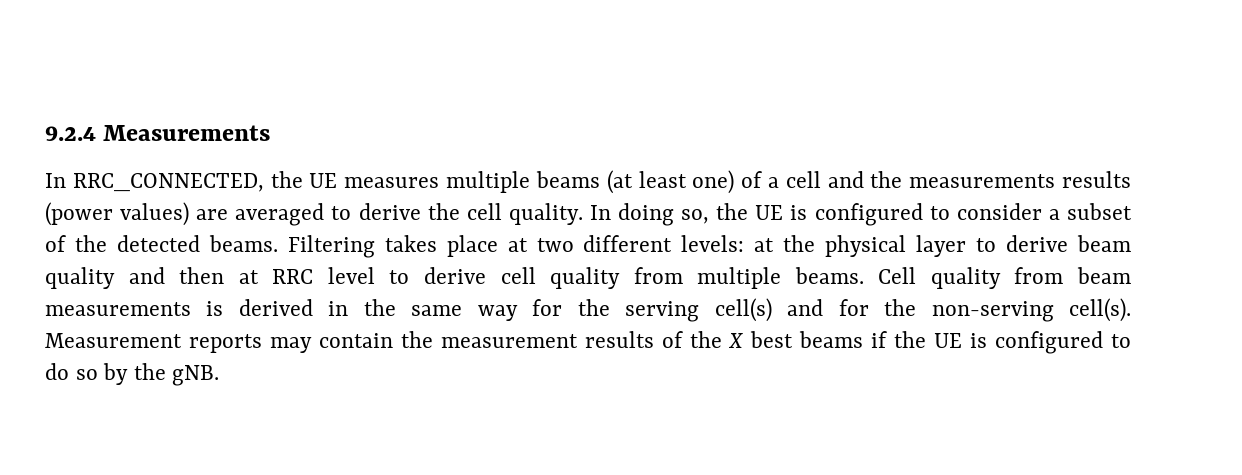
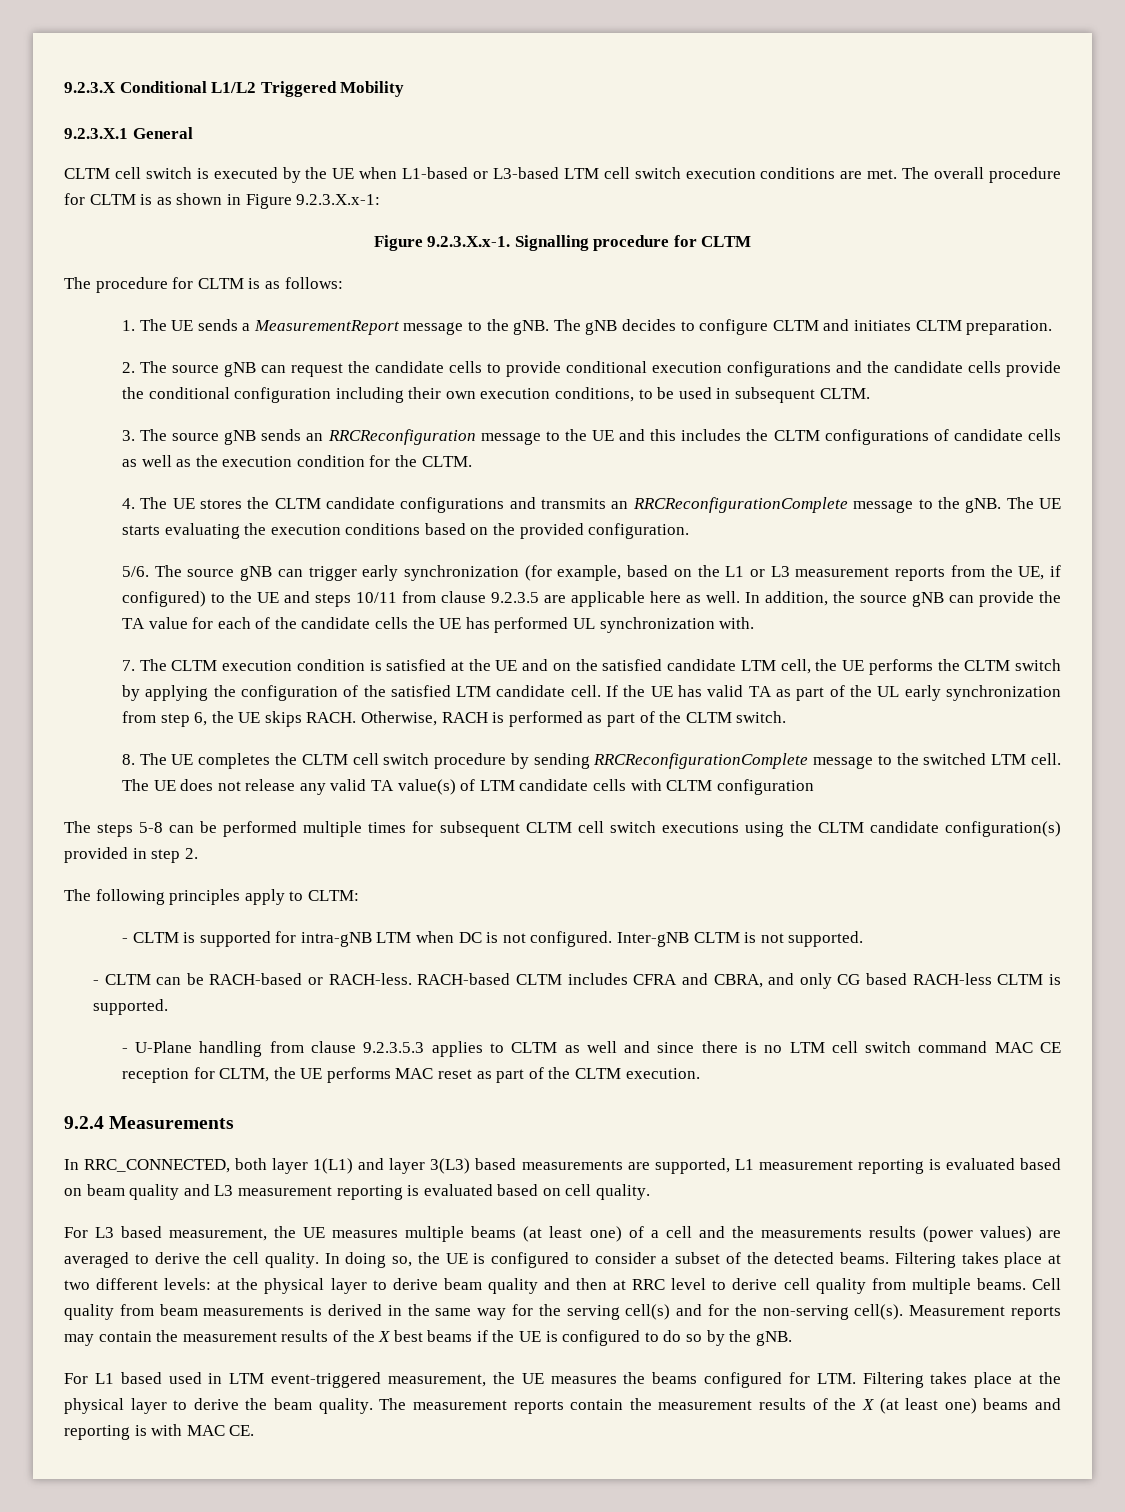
+ 9.2.3.X Conditional L1/L2 Triggered Mobility
+ 9.2.3.X.1 General
+ CLTM cell switch is executed by the UE when L1-based or L3-based LTM cell switch execution conditions are met. The overall procedure for CLTM is as shown in Figure 9.2.3.X.x-1:
+ Figure 9.2.3.X.x-1. Signalling procedure for CLTM
+ The procedure for CLTM is as follows:
+ 1. The UE sends a MeasurementReport message to the gNB. The gNB decides to configure CLTM and initiates CLTM preparation.
+ 2. The source gNB can request the candidate cells to provide conditional execution configurations and the candidate cells provide the conditional configuration including their own execution conditions, to be used in subsequent CLTM.
+ 3. The source gNB sends an RRCReconfiguration message to the UE and this includes the CLTM configurations of candidate cells as well as the execution condition for the CLTM.
+ 4. The UE stores the CLTM candidate configurations and transmits an RRCReconfigurationComplete message to the gNB. The UE starts evaluating the execution conditions based on the provided configuration.
+ 5/6. The source gNB can trigger early synchronization (for example, based on the L1 or L3 measurement reports from the UE, if configured) to the UE and steps 10/11 from clause 9.2.3.5 are applicable here as well. In addition, the source gNB can provide the TA value for each of the candidate cells the UE has performed UL synchronization with.
+ 7. The CLTM execution condition is satisfied at the UE and on the satisfied candidate LTM cell, the UE performs the CLTM switch by applying the configuration of the satisfied LTM candidate cell. If the UE has valid TA as part of the UL early synchronization from step 6, the UE skips RACH. Otherwise, RACH is performed as part of the CLTM switch.
+ 8. The UE completes the CLTM cell switch procedure by sending RRCReconfigurationComplete message to the switched LTM cell. The UE does not release any valid TA value(s) of LTM candidate cells with CLTM configuration
+ The steps 5-8 can be performed multiple times for subsequent CLTM cell switch executions using the CLTM candidate configuration(s) provided in step 2.
+ The following principles apply to CLTM:
+ - CLTM is supported for intra-gNB LTM when DC is not configured. Inter-gNB CLTM is not supported.
+ - CLTM can be RACH-based or RACH-less. RACH-based CLTM includes CFRA and CBRA, and only CG based RACH-less CLTM is supported.
+ - U-Plane handling from clause 9.2.3.5.3 applies to CLTM as well and since there is no LTM cell switch command MAC CE reception for CLTM, the UE performs MAC reset as part of the CLTM execution.
  9.2.4 Measurements
- In RRC_CONNECTED, the UE measures multiple beams (at least one) of a cell and the measurements results (power values) are averaged to derive the cell quality.
+ In RRC_CONNECTED, both layer 1(L1) and layer 3(L3) based measurements are supported, L1 measurement reporting is evaluated based on beam quality and L3 measurement reporting is evaluated based on cell quality.
+ For L3 based measurement, the UE measures multiple beams (at least one) of a cell and the measurements results (power values) are averaged to derive the cell quality.
+ For L1 based used in LTM event-triggered measurement, the UE measures the beams configured for LTM. Filtering takes place at the physical layer to derive the beam quality. The measurement reports contain the measurement results of the X (at least one) beams and reporting is with MAC CE.

